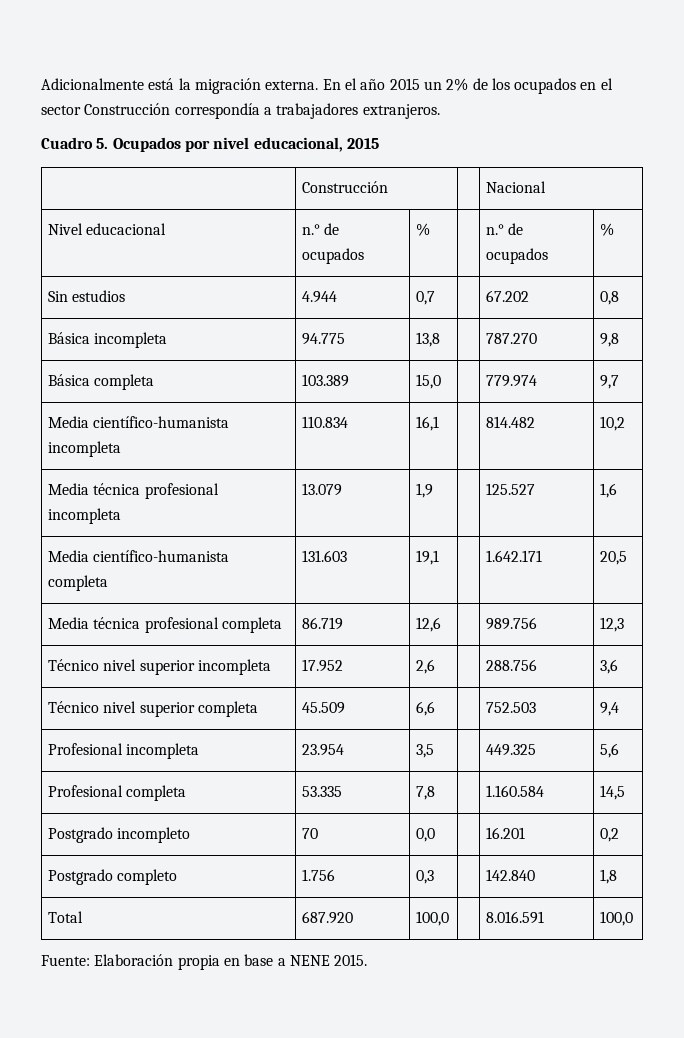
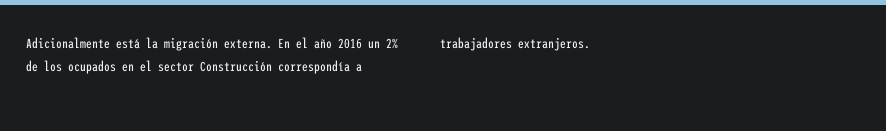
- En el año 2015 un 2% de los ocupados en el sector Construcción correspondía a trabajadores extranjeros.
+ En el año 2016 un 2% de los ocupados en el sector Construcción correspondía a trabajadores extranjeros.
- Cuadro 5. Ocupados por nivel educacional, 2015
- | Construcción | | Nacional
- Nivel educacional | n.° de ocupados | % | | n.° de ocupados | %
- Sin estudios | 4.944 | 0,7 | | 67.202 | 0,8
- Básica incompleta | 94.775 | 13,8 | | 787.270 | 9,8
- Básica completa | 103.389 | 15,0 | | 779.974 | 9,7
- Media científico-humanista incompleta | 110.834 | 16,1 | | 814.482 | 10,2
- Media técnica profesional incompleta | 13.079 | 1,9 | | 125.527 | 1,6
- Media científico-humanista completa | 131.603 | 19,1 | | 1.642.171 | 20,5
- Media técnica profesional completa | 86.719 | 12,6 | | 989.756 | 12,3
- Técnico nivel superior incompleta | 17.952 | 2,6 | | 288.756 | 3,6
- Técnico nivel superior completa | 45.509 | 6,6 | | 752.503 | 9,4
- Profesional incompleta | 23.954 | 3,5 | | 449.325 | 5,6
- Profesional completa | 53.335 | 7,8 | | 1.160.584 | 14,5
- Postgrado incompleto | 70 | 0,0 | | 16.201 | 0,2
- Postgrado completo | 1.756 | 0,3 | | 142.840 | 1,8
- Total | 687.920 | 100,0 | | 8.016.591 | 100,0
- Fuente: Elaboración propia en base a NENE 2015.

